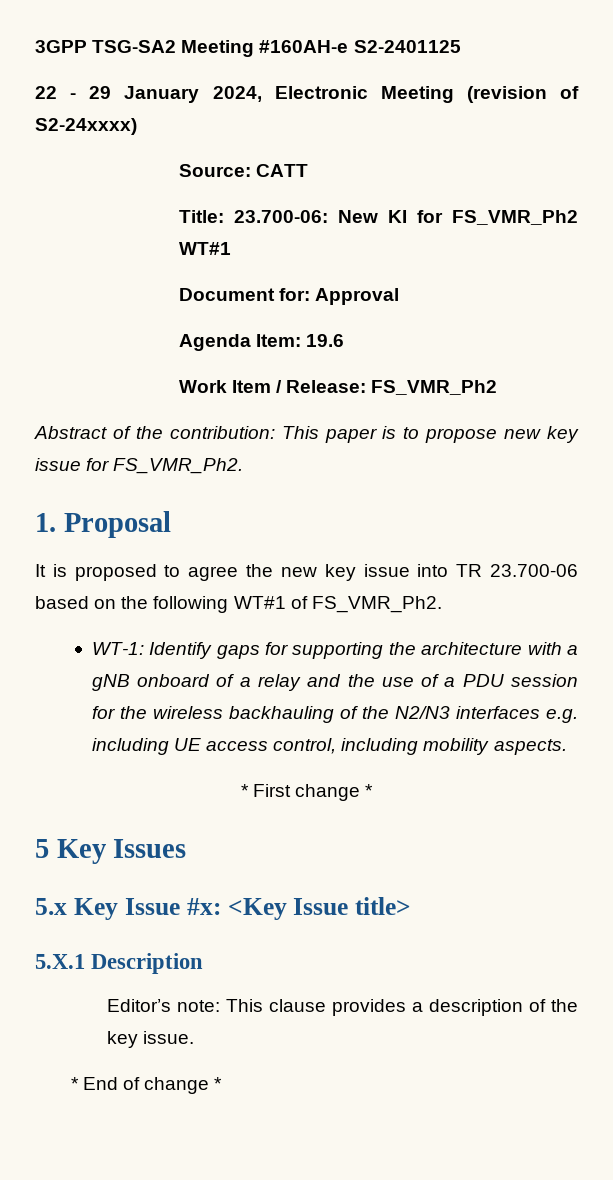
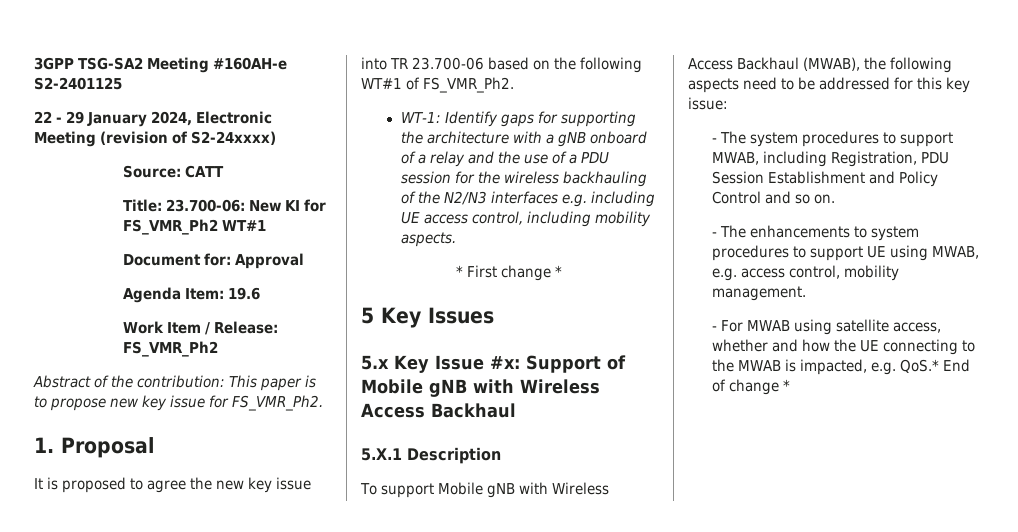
- 5.x Key Issue #x: <Key Issue title>
+ 5.x Key Issue #x: Support of Mobile gNB with Wireless Access Backhaul
  5.X.1 Description
- Editor’s note: This clause provides a description of the key issue.
- * End of change *
+ To support Mobile gNB with Wireless Access Backhaul (MWAB), the following aspects need to be addressed for this key issue:
+ - The system procedures to support MWAB, including Registration, PDU Session Establishment and Policy Control and so on.
+ - The enhancements to system procedures to support UE using MWAB, e.g. access control, mobility management.
+ - For MWAB using satellite access, whether and how the UE connecting to the MWAB is impacted, e.g. QoS.* End of change *

